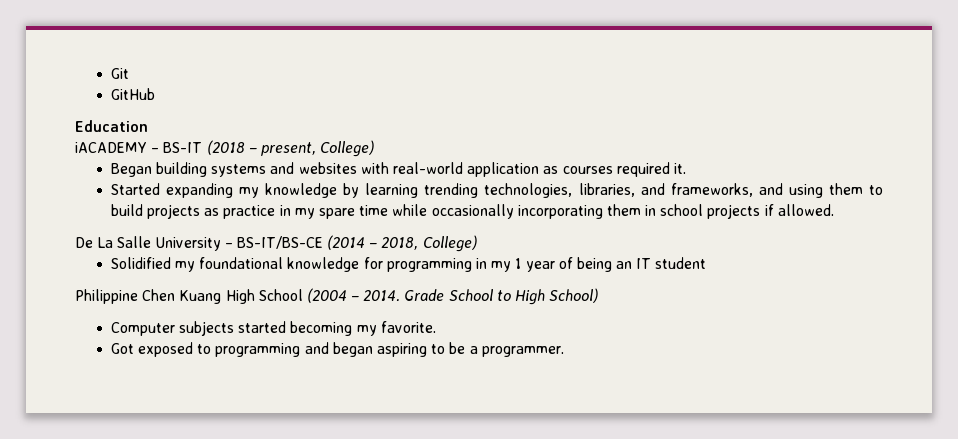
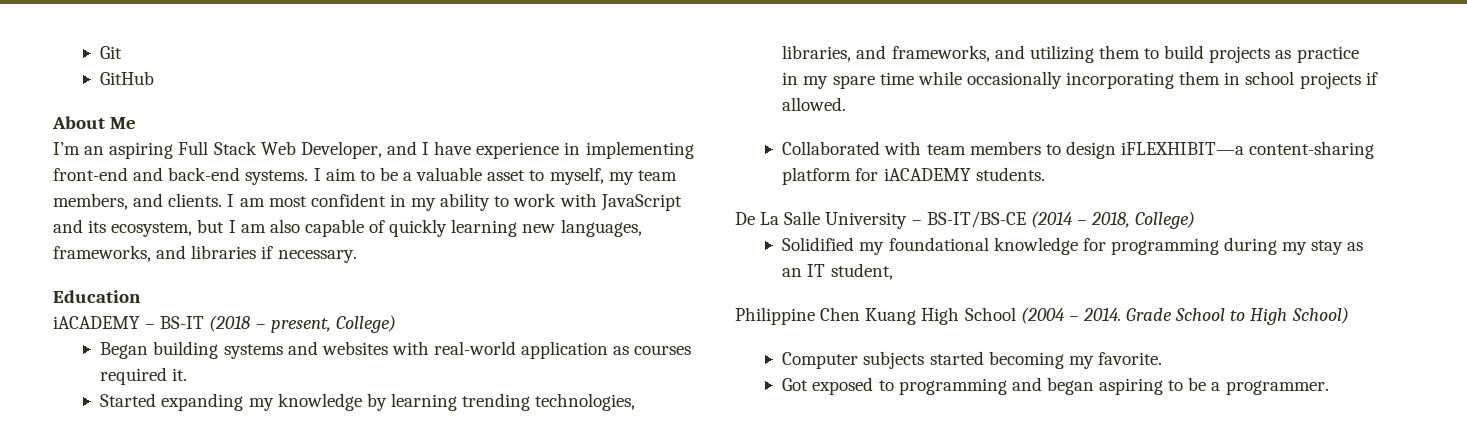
+ About Me
+ I’m an aspiring Full Stack Web Developer, and I have experience in implementing front-end and back-end systems. I aim to be a valuable asset to myself, my team members, and clients. I am most confident in my ability to work with JavaScript and its ecosystem, but I am also capable of quickly learning new languages, frameworks, and libraries if necessary.
- Started expanding my knowledge by learning trending technologies, libraries, and frameworks, and using them to build projects as practice in my spare time while occasionally incorporating them in school projects if allowed.
+ Started expanding my knowledge by learning trending technologies, libraries, and frameworks, and utilizing them to build projects as practice in my spare time while occasionally incorporating them in school projects if allowed.
+ Collaborated with team members to design iFLEXHIBIT—a content-sharing platform for iACADEMY students.
- Solidified my foundational knowledge for programming in my 1 year of being an IT student
+ Solidified my foundational knowledge for programming during my stay as an IT student,

